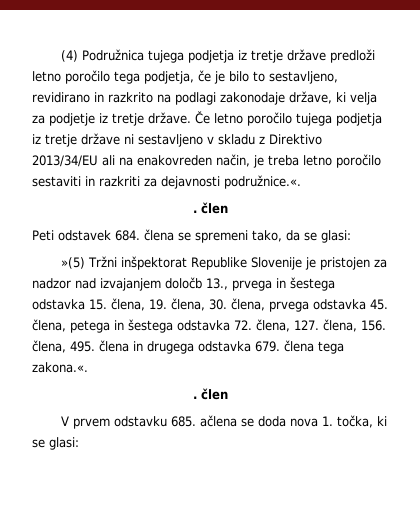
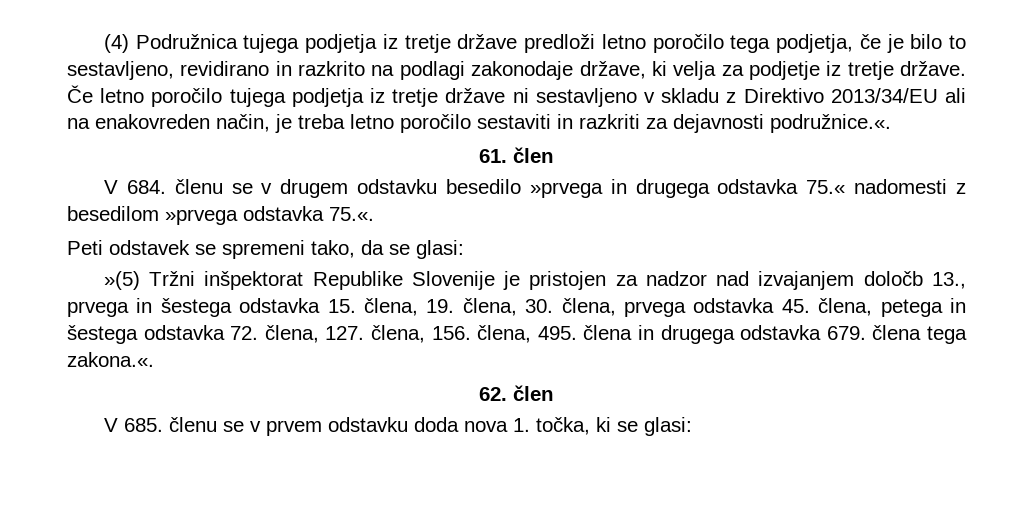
  Če letno poročilo tujega podjetja iz tretje države ni sestavljeno v skladu z Direktivo 2013/34/EU ali na enakovreden način, je treba letno poročilo sestaviti in razkriti za dejavnosti podružnice.«.
- . člen
+ 61. člen
+ V 684. členu se v drugem odstavku besedilo »prvega in drugega odstavka 75.« nadomesti z besedilom »prvega odstavka 75.«.
- Peti odstavek 684. člena se spremeni tako, da se glasi:
+ Peti odstavek se spremeni tako, da se glasi:
  »(5) Tržni inšpektorat Republike Slovenije je pristojen za nadzor nad izvajanjem določb 13., prvega in šestega odstavka 15. člena, 19. člena, 30. člena, prvega odstavka 45. člena, petega in šestega odstavka 72. člena, 127. člena, 156. člena, 495. člena in drugega odstavka 679. člena tega zakona.«.
- . člen
- V prvem odstavku 685. ačlena se doda nova 1. točka, ki se glasi:
+ 62. člen
+ V 685. členu se v prvem odstavku doda nova 1. točka, ki se glasi:

